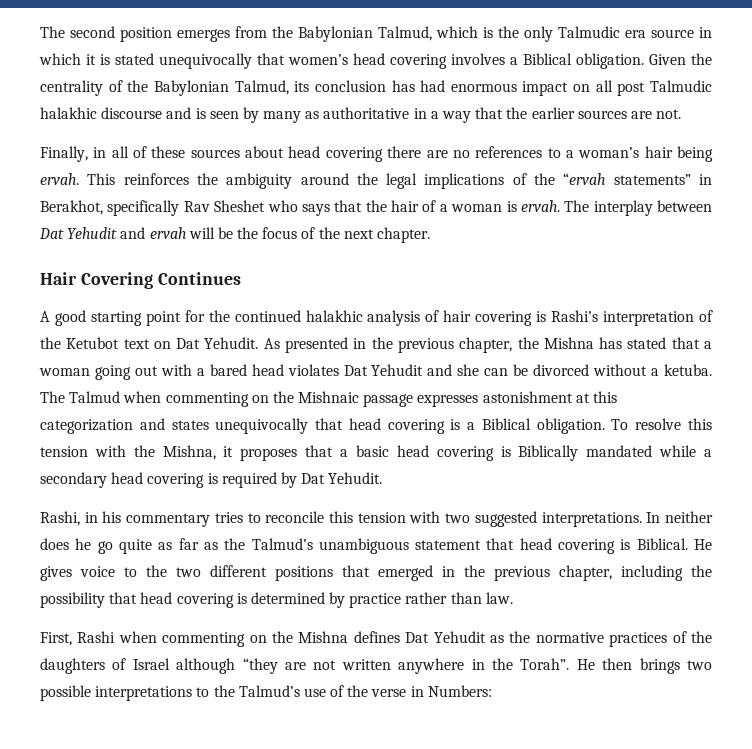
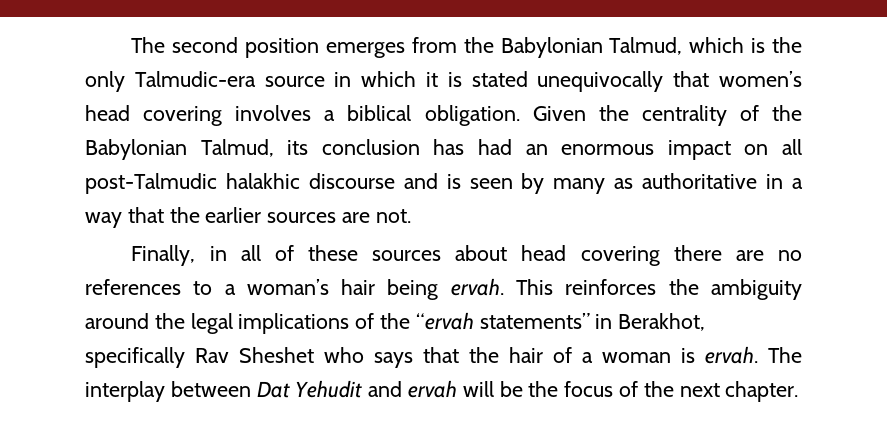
- The second position emerges from the Babylonian Talmud, which is the only Talmudic era source in which it is stated unequivocally that women’s head covering involves a Biblical obligation.
+ The second position emerges from the Babylonian Talmud, which is the only Talmudic-era source in which it is stated unequivocally that women’s head covering involves a biblical obligation.
- Given the centrality of the Babylonian Talmud, its conclusion has had enormous impact on all post Talmudic halakhic discourse and is seen by many as authoritative in a way that the earlier sources are not.
+ Given the centrality of the Babylonian Talmud, its conclusion has had an enormous impact on all post-Talmudic halakhic discourse and is seen by many as authoritative in a way that the earlier sources are not.
- Hair Covering Continues
- A good starting point for the continued halakhic analysis of hair covering is Rashi’s interpretation of the Ketubot text on Dat Yehudit. As presented in the previous chapter, the Mishna has stated that a woman going out with a bared head violates Dat Yehudit and she can be divorced without a ketuba. The Talmud when commenting on the Mishnaic passage expresses astonishment at this categorization and states unequivocally that head covering is a Biblical obligation. To resolve this tension with the Mishna, it proposes that a basic head covering is Biblically mandated while a secondary head covering is required by Dat Yehudit.
- Rashi, in his commentary tries to reconcile this tension with two suggested interpretations. In neither does he go quite as far as the Talmud’s unambiguous statement that head covering is Biblical. He gives voice to the two different positions that emerged in the previous chapter, including the possibility that head covering is determined by practice rather than law.
- First, Rashi when commenting on the Mishna defines Dat Yehudit as the normative practices of the daughters of Israel although “they are not written anywhere in the Torah”. He then brings two possible interpretations to the Talmud’s use of the verse in Numbers:

